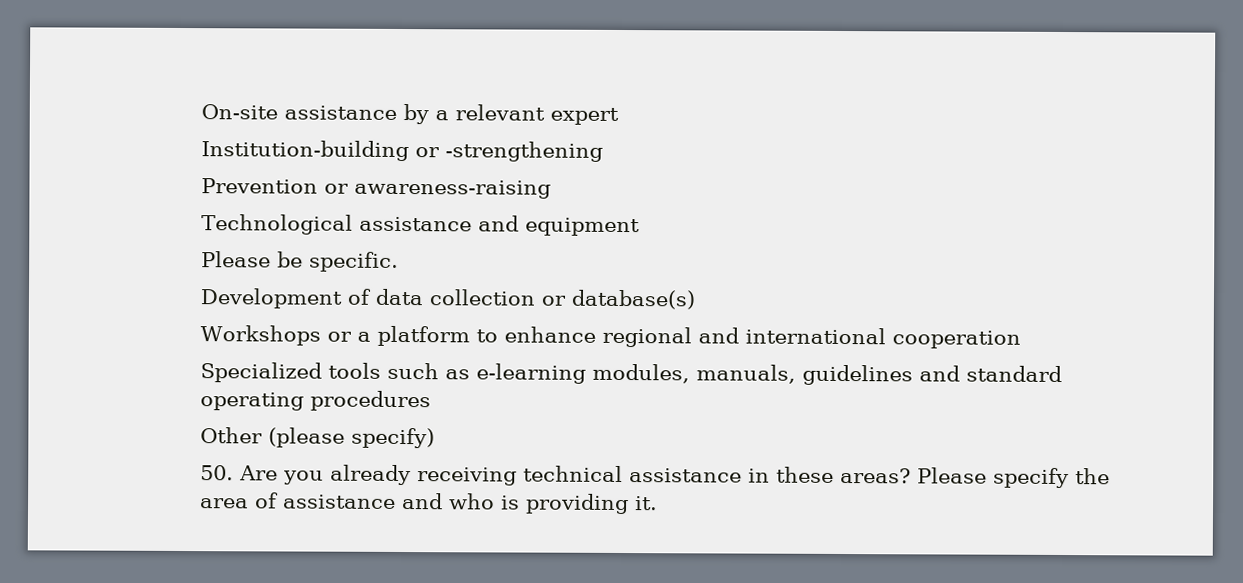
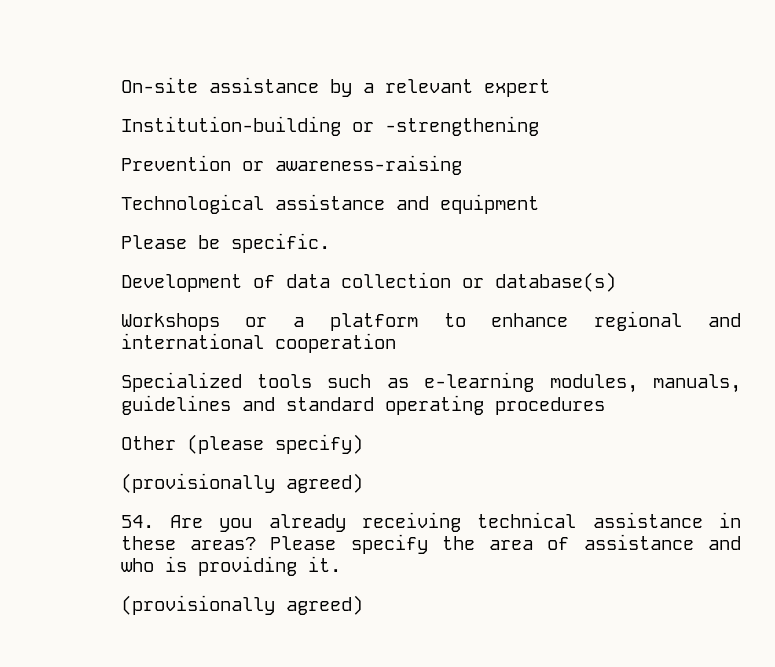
  Other (please specify)
- 50. Are you already receiving technical assistance in these areas?
+ (provisionally agreed)
+ 54. Are you already receiving technical assistance in these areas?
  Please specify the area of assistance and who is providing it.
+ (provisionally agreed)

